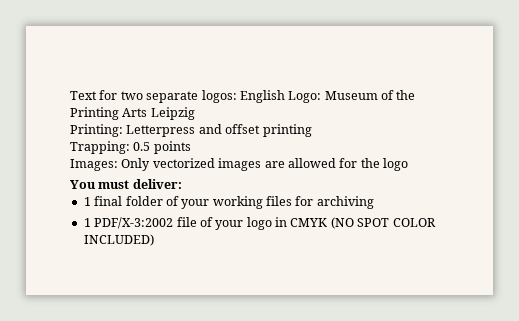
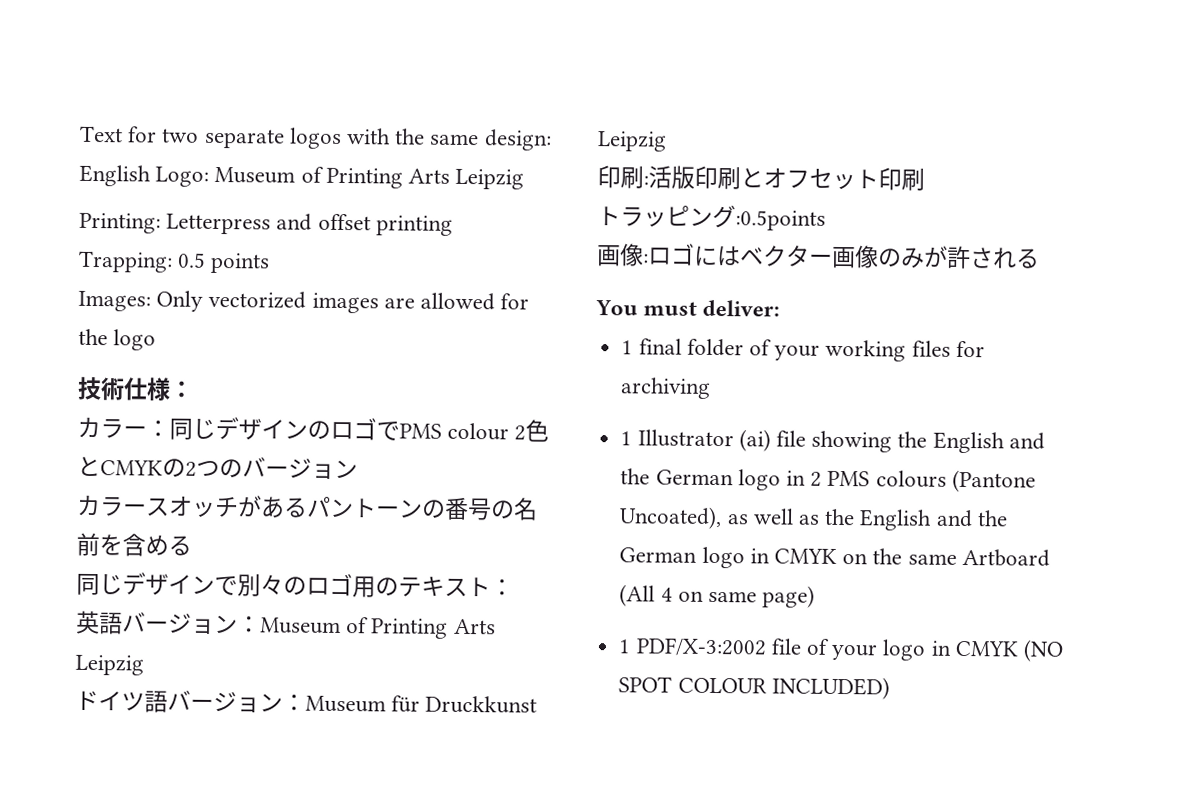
- Text for two separate logos: English Logo: Museum of the Printing Arts Leipzig
+ Text for two separate logos with the same design: English Logo: Museum of Printing Arts Leipzig
+ 技術仕様：
+ カラー：同じデザインのロゴでPMS colour 2色とCMYKの2つのバージョン
+ カラースオッチがあるパントーンの番号の名前を含める
+ 同じデザインで別々のロゴ用のテキスト：
+ 英語バージョン：Museum of Printing Arts Leipzig
+ ドイツ語バージョン：Museum für Druckkunst Leipzig
+ 印刷:活版印刷とオフセット印刷
+ トラッピング:0.5points
+ 画像:ロゴにはベクター画像のみが許される
+ 1 Illustrator (ai) file showing the English and the German logo in 2 PMS colours (Pantone Uncoated), as well as the English and the German logo in CMYK on the same Artboard (All 4 on same page)
- 1 PDF/X-3:2002 file of your logo in CMYK (NO SPOT COLOR INCLUDED)
+ 1 PDF/X-3:2002 file of your logo in CMYK (NO SPOT COLOUR INCLUDED)

